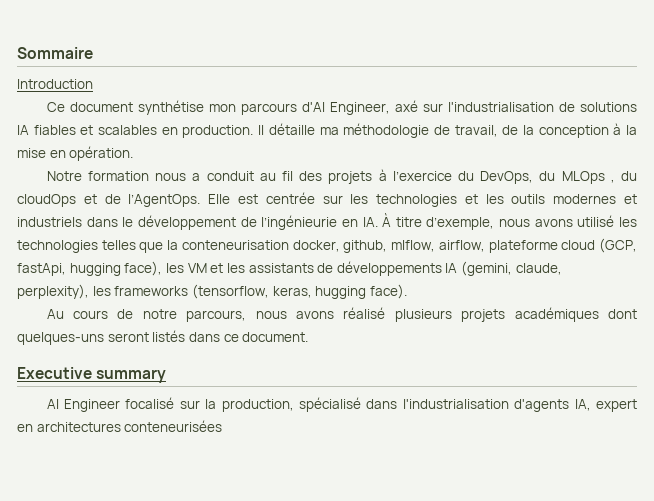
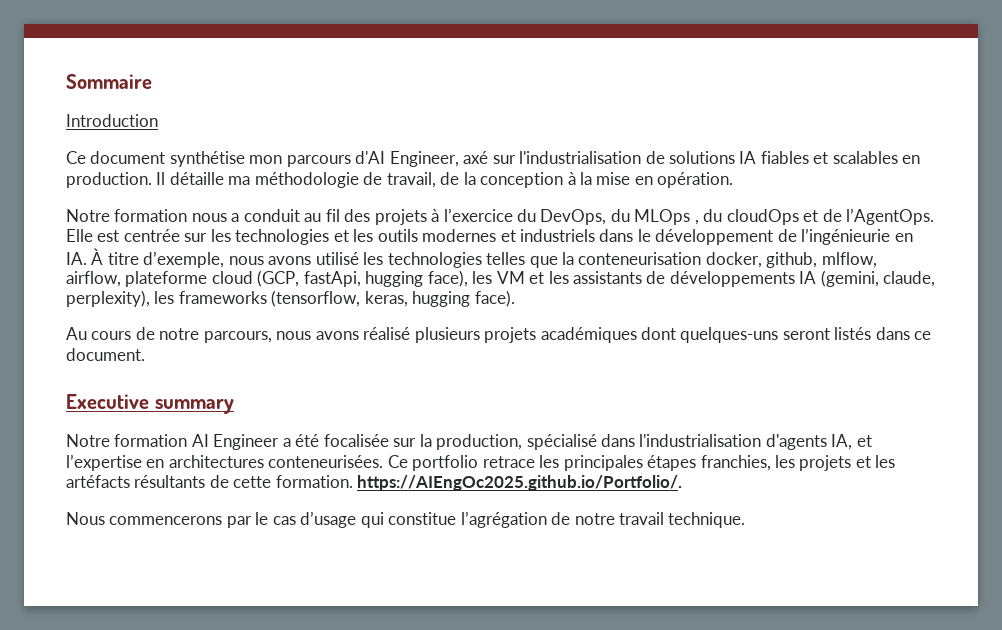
- AI Engineer focalisé sur la production, spécialisé dans l'industrialisation d'agents IA, expert en architectures conteneurisées
+ Notre formation AI Engineer a été focalisée sur la production, spécialisé dans l'industrialisation d'agents IA, et l’expertise en architectures conteneurisées. Ce portfolio retrace les principales étapes franchies, les projets et les artéfacts résultants de cette formation. https://AIEngOc2025.github.io/Portfolio/.
+ Nous commencerons par le cas d’usage qui constitue l’agrégation de notre travail technique.

